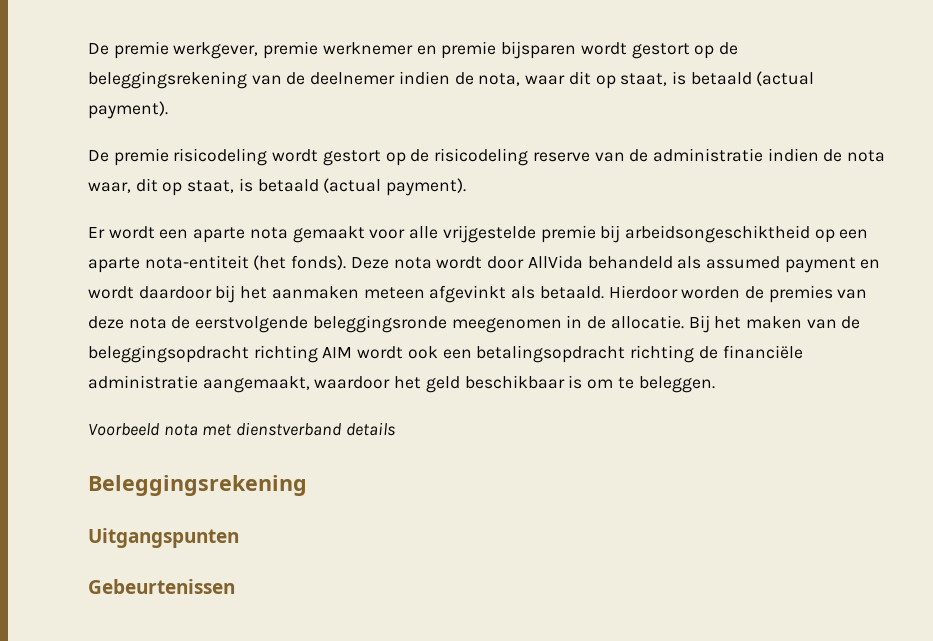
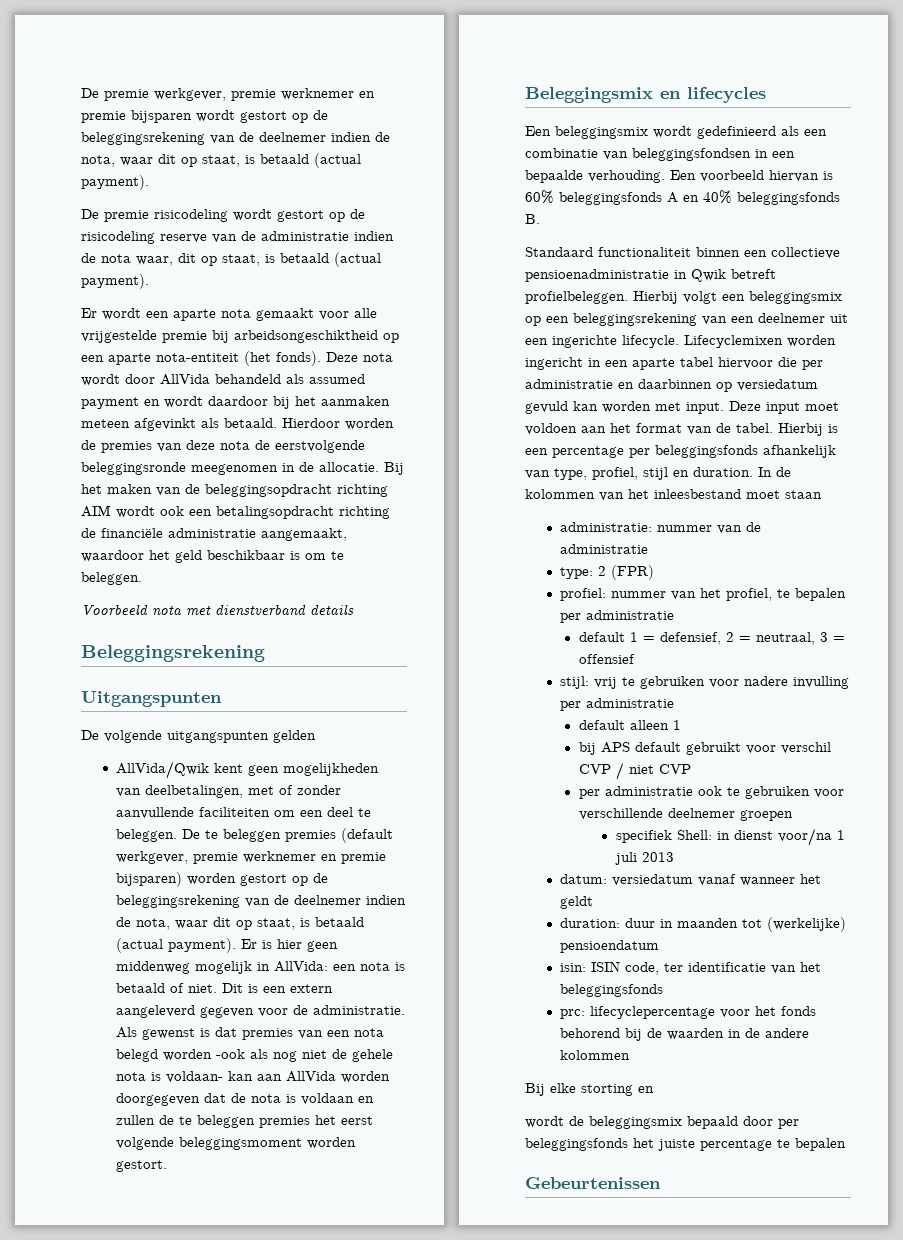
+ De volgende uitgangspunten gelden
+ AllVida/Qwik kent geen mogelijkheden van deelbetalingen, met of zonder aanvullende faciliteiten om een deel te beleggen. De te beleggen premies (default werkgever, premie werknemer en premie bijsparen) worden gestort op de beleggingsrekening van de deelnemer indien de nota, waar dit op staat, is betaald (actual payment). Er is hier geen middenweg mogelijk in AllVida: een nota is betaald of niet. Dit is een extern aangeleverd gegeven voor de administratie. Als gewenst is dat premies van een nota belegd worden -ook als nog niet de gehele nota is voldaan- kan aan AllVida worden doorgegeven dat de nota is voldaan en zullen de te beleggen premies het eerst volgende beleggingsmoment worden gestort.
+ Beleggingsmix en lifecycles
+ Een beleggingsmix wordt gedefinieerd als een combinatie van beleggingsfondsen in een bepaalde verhouding. Een voorbeeld hiervan is 60% beleggingsfonds A en 40% beleggingsfonds B.
+ Standaard functionaliteit binnen een collectieve pensioenadministratie in Qwik betreft profielbeleggen. Hierbij volgt een beleggingsmix op een beleggingsrekening van een deelnemer uit een ingerichte lifecycle. Lifecyclemixen worden ingericht in een aparte tabel hiervoor die per administratie en daarbinnen op versiedatum gevuld kan worden met input. Deze input moet voldoen aan het format van de tabel. Hierbij is een percentage per beleggingsfonds afhankelijk van type, profiel, stijl en duration. In de kolommen van het inleesbestand moet staan
+ administratie: nummer van de administratie
+ type: 2 (FPR)
+ profiel: nummer van het profiel, te bepalen per administratie
+ default 1 = defensief, 2 = neutraal, 3 = offensief
+ stijl: vrij te gebruiken voor nadere invulling per administratie
+ default alleen 1
+ bij APS default gebruikt voor verschil CVP / niet CVP
+ per administratie ook te gebruiken voor verschillende deelnemer groepen
+ specifiek Shell: in dienst voor/na 1 juli 2013
+ datum: versiedatum vanaf wanneer het geldt
+ duration: duur in maanden tot (werkelijke) pensioendatum
+ isin: ISIN code, ter identificatie van het beleggingsfonds
+ prc: lifecyclepercentage voor het fonds behorend bij de waarden in de andere kolommen
+ Bij elke storting en
+ wordt de beleggingsmix bepaald door per beleggingsfonds het juiste percentage te bepalen

